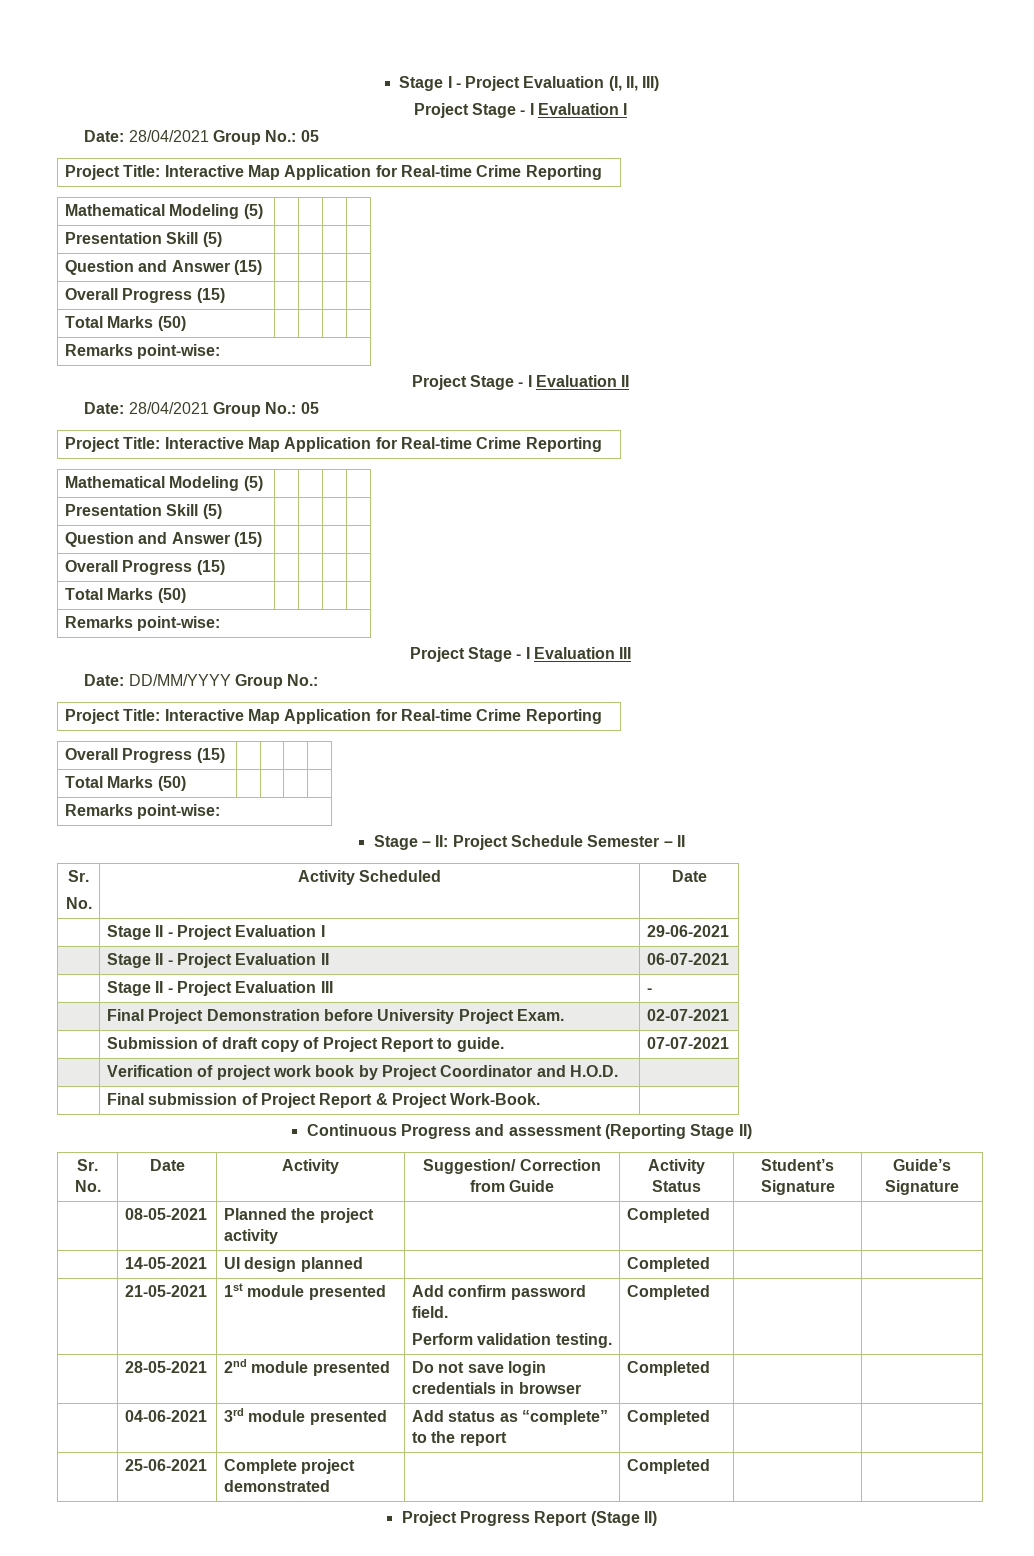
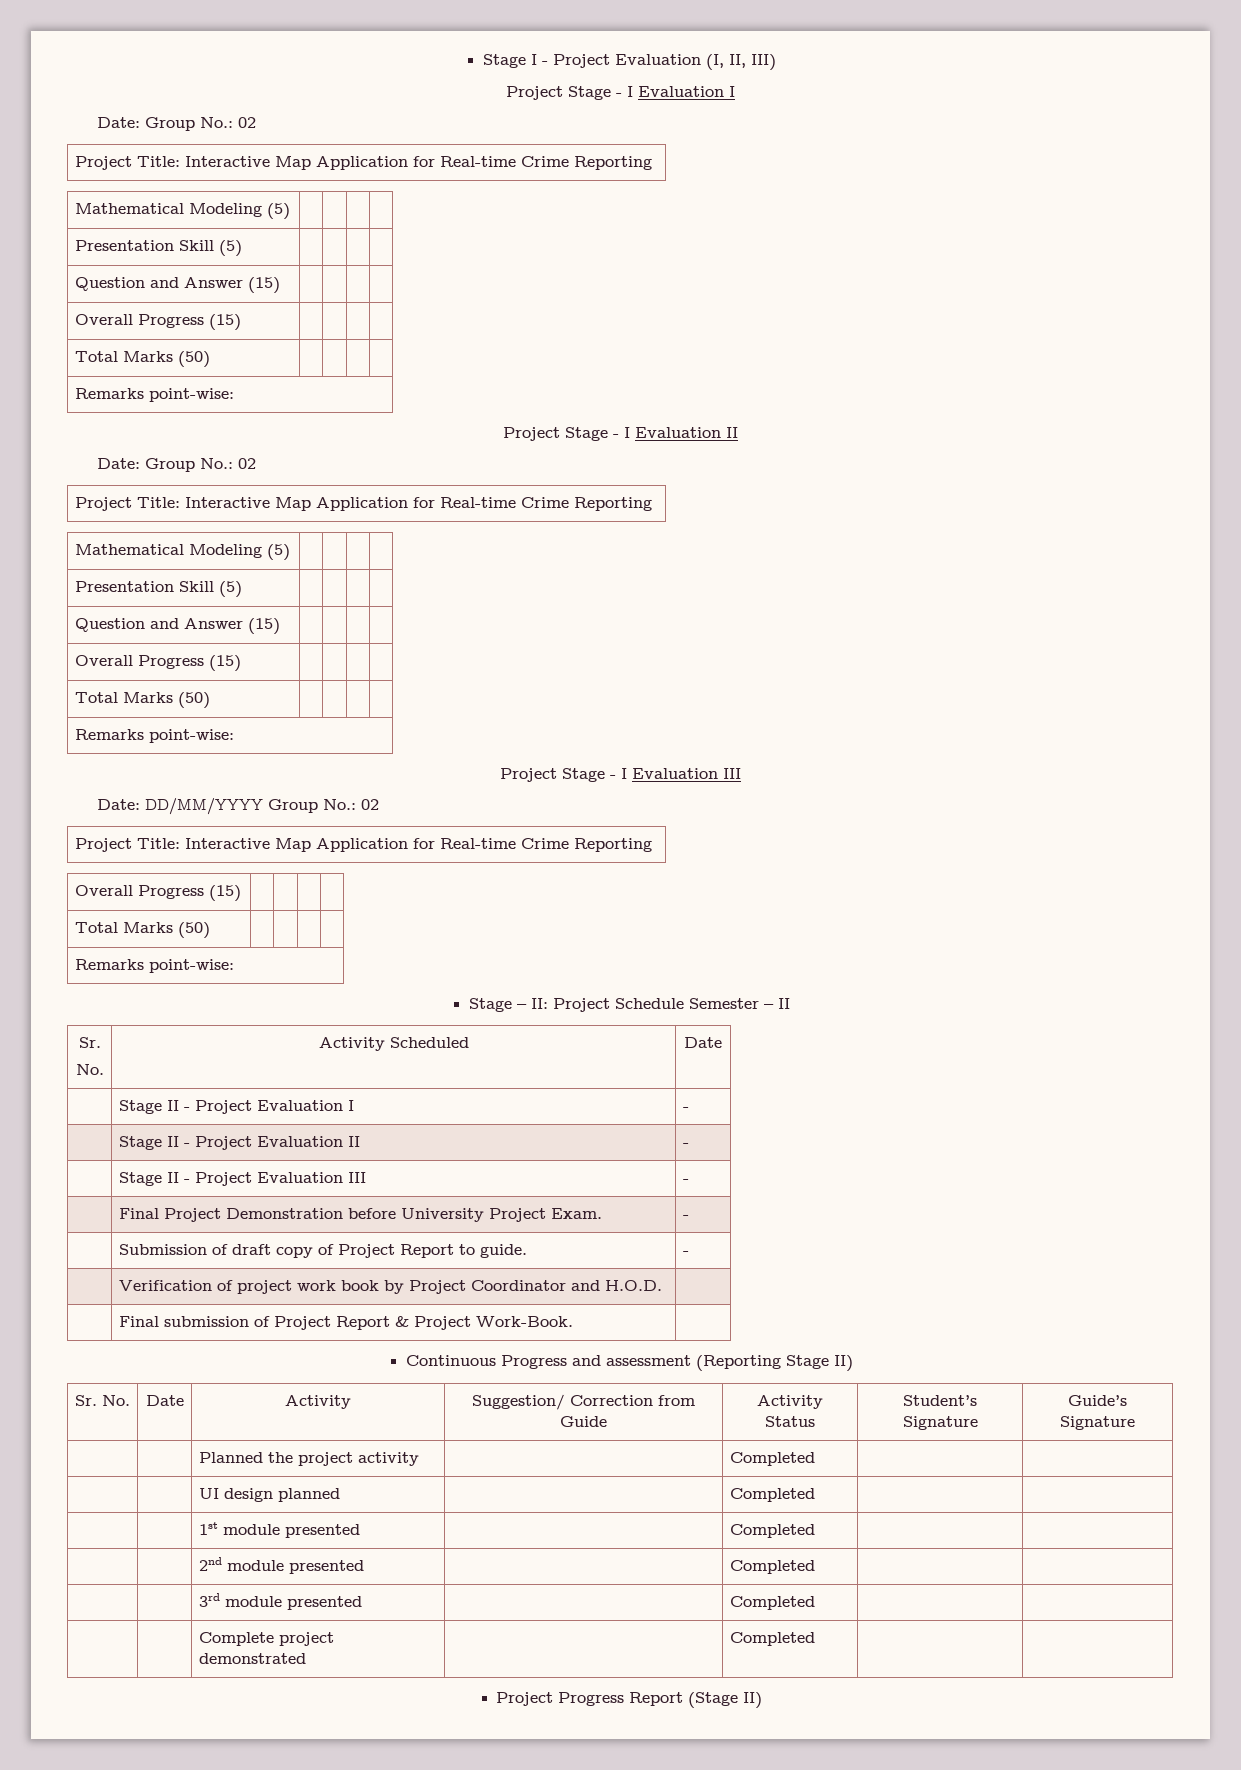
  Project Stage - I Evaluation I
- Date: 28/04/2021 Group No.: 05
+ Date: Group No.: 02
  Project Stage - I Evaluation II
- Date: 28/04/2021 Group No.: 05
+ Date: Group No.: 02
- Date: DD/MM/YYYY Group No.:
+ Date: DD/MM/YYYY Group No.: 02
- | Stage II - Project Evaluation I | 29-06-2021
+ | Stage II - Project Evaluation I | -
- | Stage II - Project Evaluation II | 06-07-2021
+ | Stage II - Project Evaluation II | -
- | Final Project Demonstration before University Project Exam. | 02-07-2021
+ | Final Project Demonstration before University Project Exam. | -
- | Submission of draft copy of Project Report to guide. | 07-07-2021
+ | Submission of draft copy of Project Report to guide. | -
- | 08-05-2021 | Planned the project activity | | Completed | |
+ | | Planned the project activity | | Completed | |
- | 14-05-2021 | UI design planned | | Completed | |
+ | | UI design planned | | Completed | |
- | 21-05-2021 | 1st module presented | Add confirm password field.
- Perform validation testing. | Completed | |
- | 28-05-2021 | 2nd module presented | Do not save login credentials in browser | Completed | |
- | 04-06-2021 | 3rd module presented | Add status as “complete” to the report | Completed | |
- | 25-06-2021 | Complete project demonstrated | | Completed | |
+ | | 1st module presented | | Completed | |
+ | | 2nd module presented | | Completed | |
+ | | 3rd module presented | | Completed | |
+ | | Complete project demonstrated | | Completed | |

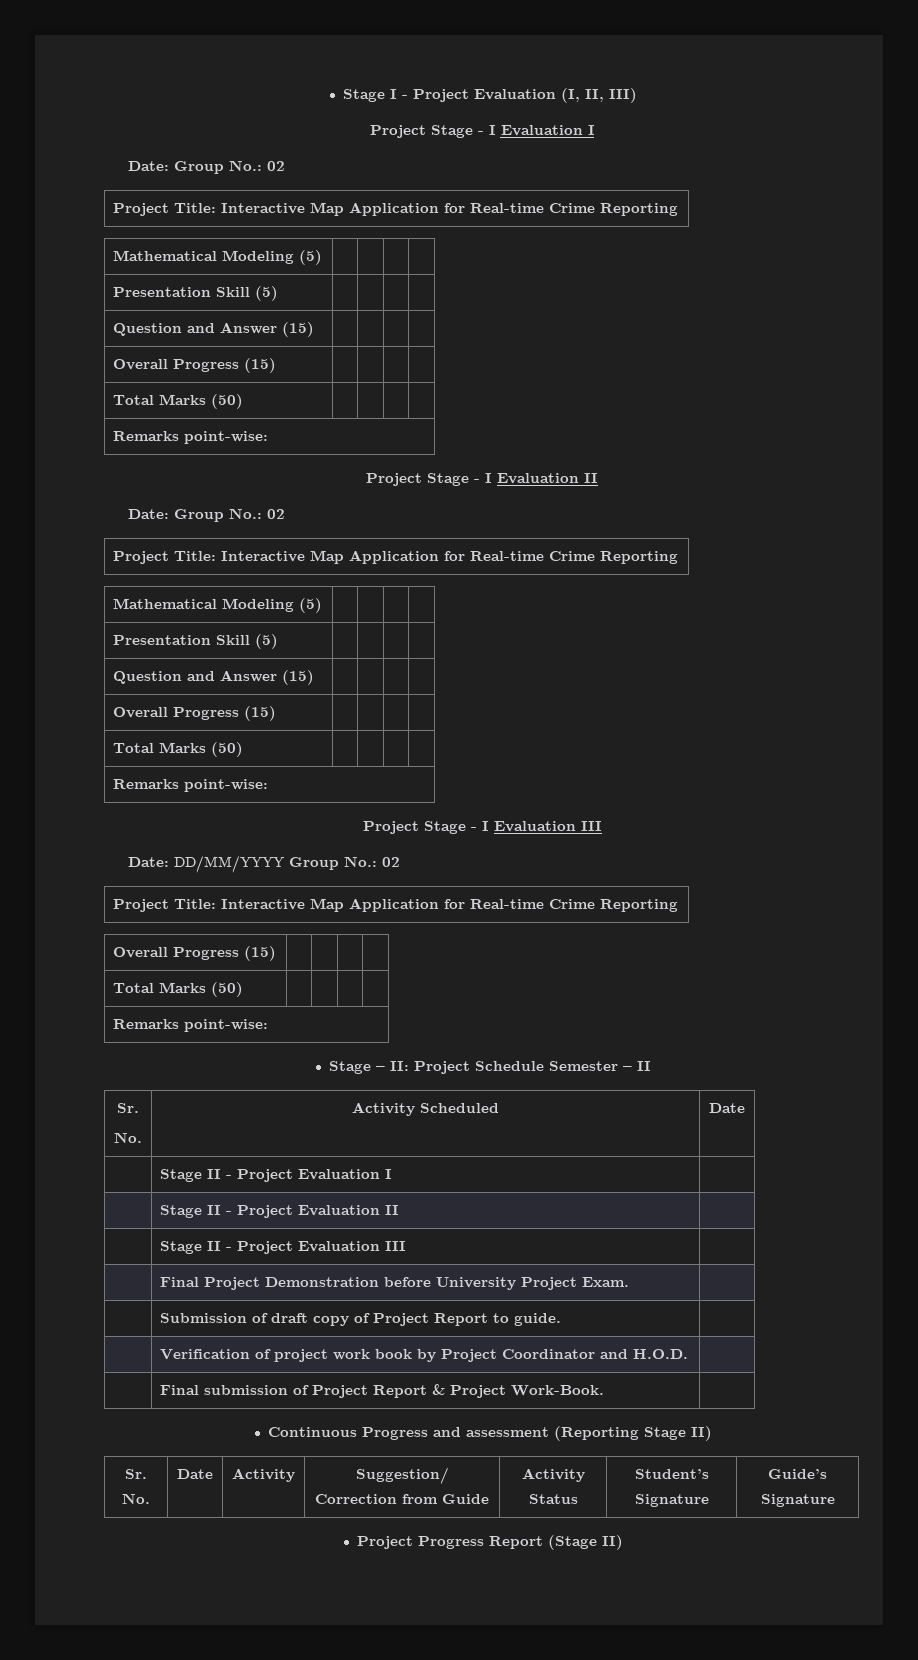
- | Stage II - Project Evaluation I | -
+ | Stage II - Project Evaluation I |
- | Stage II - Project Evaluation II | -
+ | Stage II - Project Evaluation II |
- | Stage II - Project Evaluation III | -
+ | Stage II - Project Evaluation III |
- | Final Project Demonstration before University Project Exam. | -
+ | Final Project Demonstration before University Project Exam. |
- | Submission of draft copy of Project Report to guide. | -
+ | Submission of draft copy of Project Report to guide. |
- | | Planned the project activity | | Completed | |
- | | UI design planned | | Completed | |
- | | 1st module presented | | Completed | |
- | | 2nd module presented | | Completed | |
- | | 3rd module presented | | Completed | |
- | | Complete project demonstrated | | Completed | |

